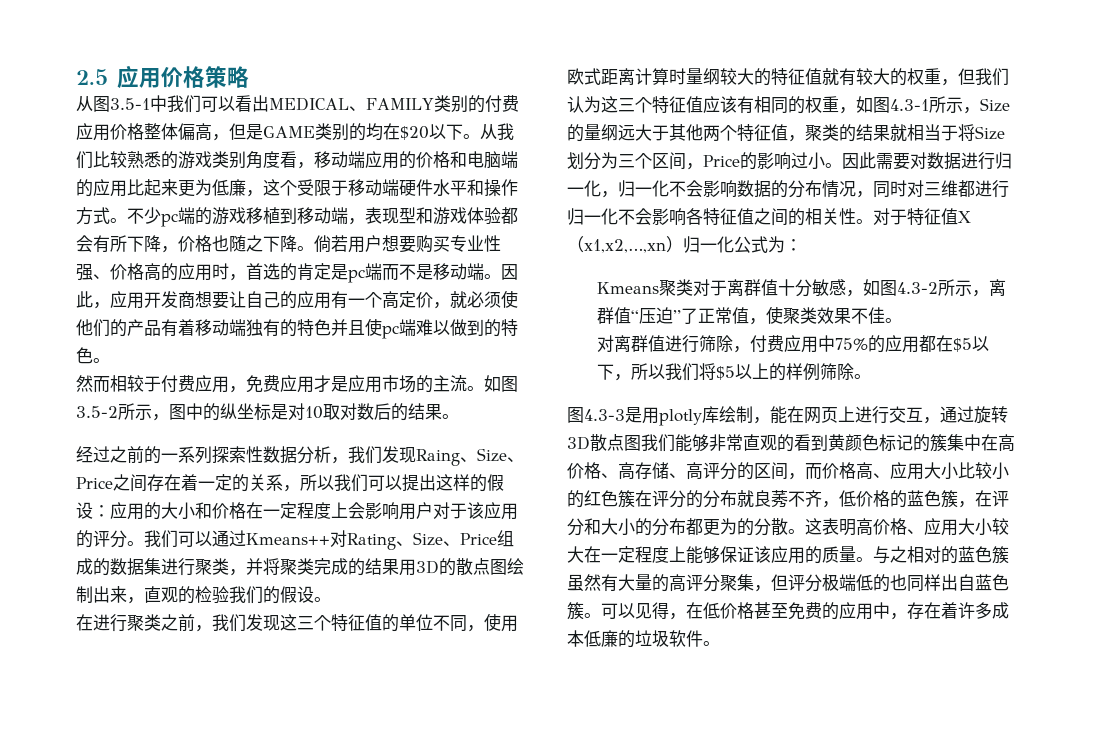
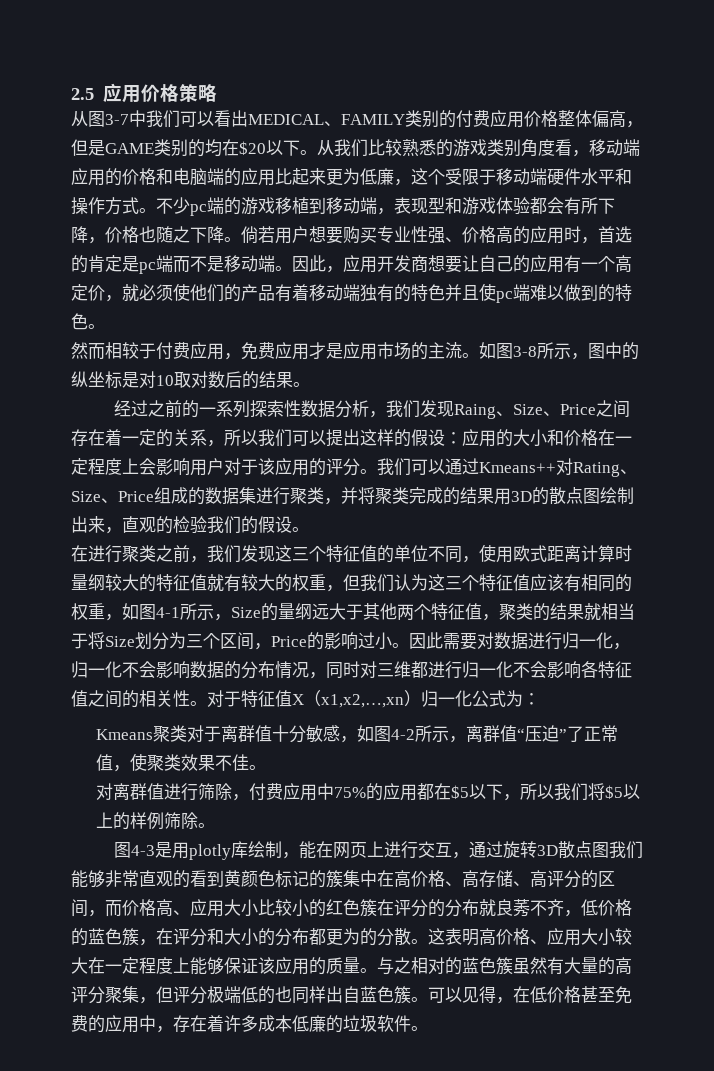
- 从图3.5-1中我们可以看出MEDICAL、FAMILY类别的付费应用价格整体偏高，但是GAME类别的均在$20以下。
+ 从图3-7中我们可以看出MEDICAL、FAMILY类别的付费应用价格整体偏高，但是GAME类别的均在$20以下。
- 如图3.5-2所示，图中的纵坐标是对10取对数后的结果。
+ 如图3-8所示，图中的纵坐标是对10取对数后的结果。
- 在进行聚类之前，我们发现这三个特征值的单位不同，使用欧式距离计算时量纲较大的特征值就有较大的权重，但我们认为这三个特征值应该有相同的权重，如图4.3-1所示，Size的量纲远大于其他两个特征值，聚类的结果就相当于将Size划分为三个区间，Price的影响过小。
+ 在进行聚类之前，我们发现这三个特征值的单位不同，使用欧式距离计算时量纲较大的特征值就有较大的权重，但我们认为这三个特征值应该有相同的权重，如图4-1所示，Size的量纲远大于其他两个特征值，聚类的结果就相当于将Size划分为三个区间，Price的影响过小。
- Kmeans聚类对于离群值十分敏感，如图4.3-2所示，离群值“压迫”了正常值，使聚类效果不佳。
+ Kmeans聚类对于离群值十分敏感，如图4-2所示，离群值“压迫”了正常值，使聚类效果不佳。
- 图4.3-3是用plotly库绘制，能在网页上进行交互，通过旋转3D散点图我们能够非常直观的看到黄颜色标记的簇集中在高价格、高存储、高评分的区间，而价格高、应用大小比较小的红色簇在评分的分布就良莠不齐，低价格的蓝色簇，在评分和大小的分布都更为的分散。
+ 图4-3是用plotly库绘制，能在网页上进行交互，通过旋转3D散点图我们能够非常直观的看到黄颜色标记的簇集中在高价格、高存储、高评分的区间，而价格高、应用大小比较小的红色簇在评分的分布就良莠不齐，低价格的蓝色簇，在评分和大小的分布都更为的分散。

